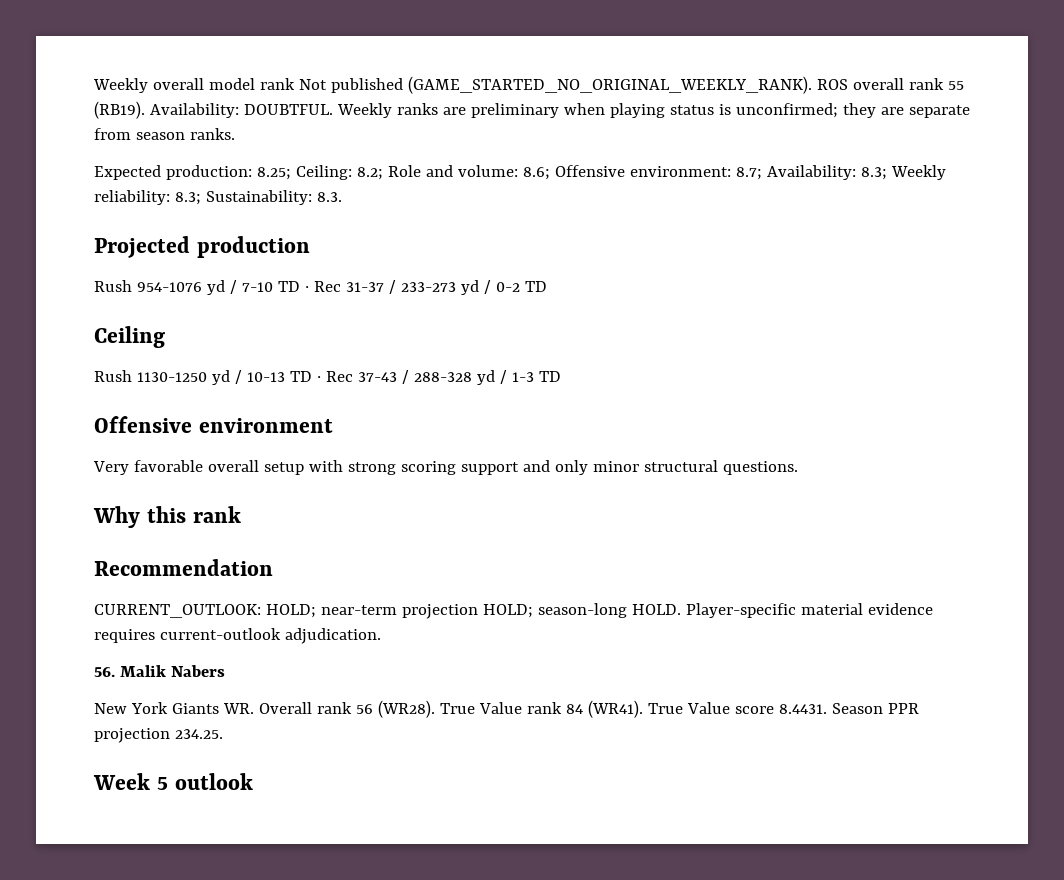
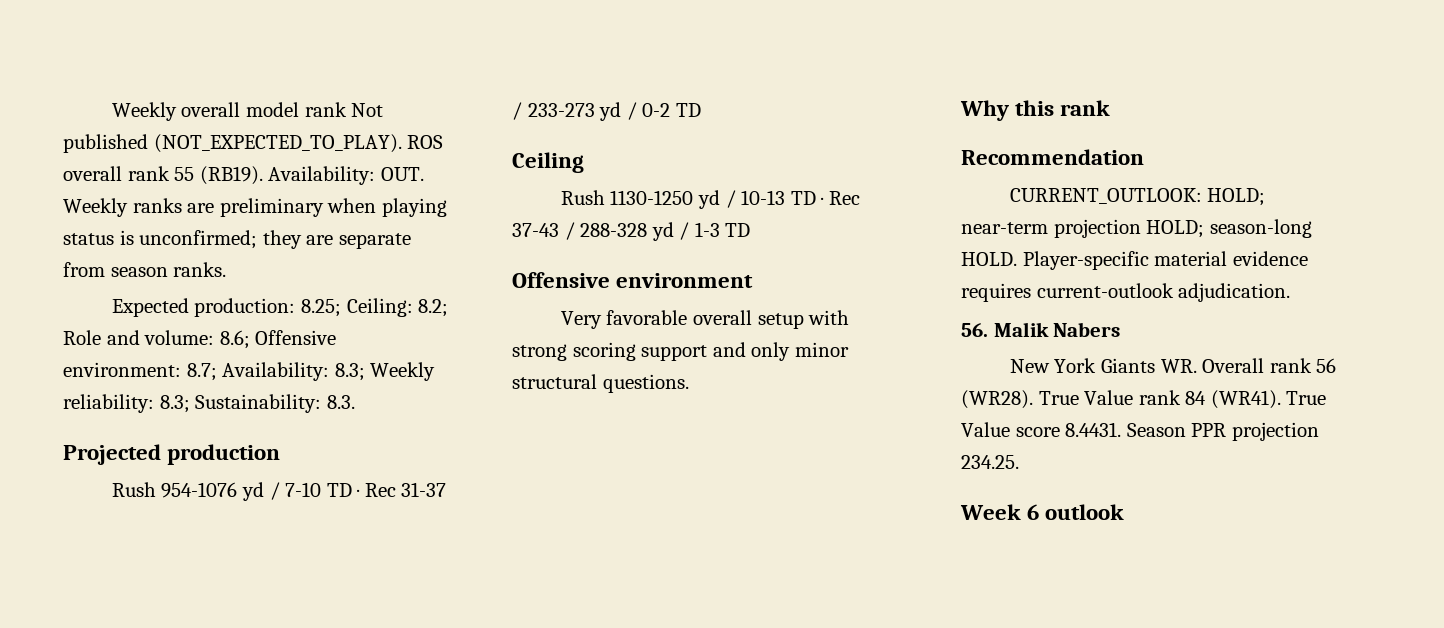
- Weekly overall model rank Not published (GAME_STARTED_NO_ORIGINAL_WEEKLY_RANK).
+ Weekly overall model rank Not published (NOT_EXPECTED_TO_PLAY).
- Availability: DOUBTFUL. Weekly ranks are preliminary when playing status is unconfirmed; they are separate from season ranks.
+ Availability: OUT. Weekly ranks are preliminary when playing status is unconfirmed; they are separate from season ranks.
- Week 5 outlook
+ Week 6 outlook

